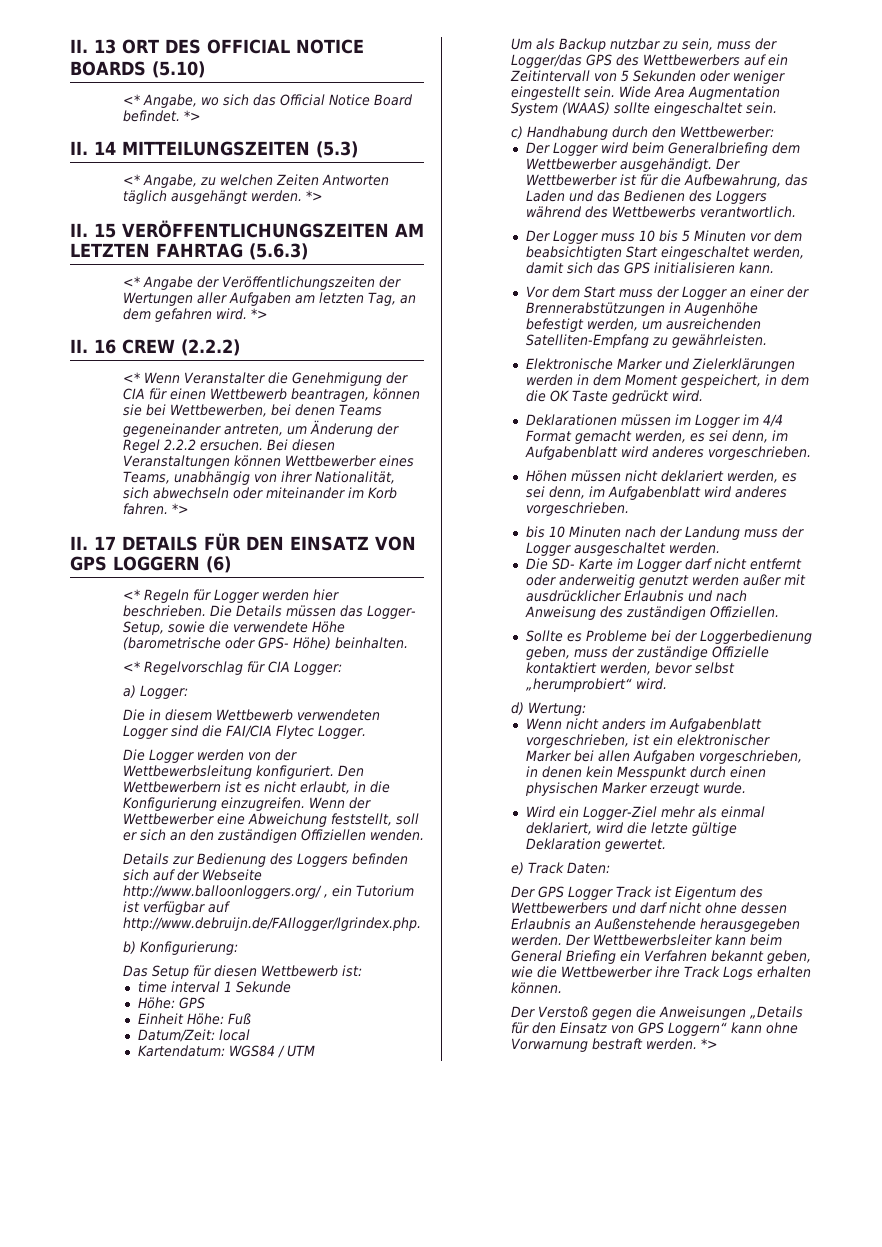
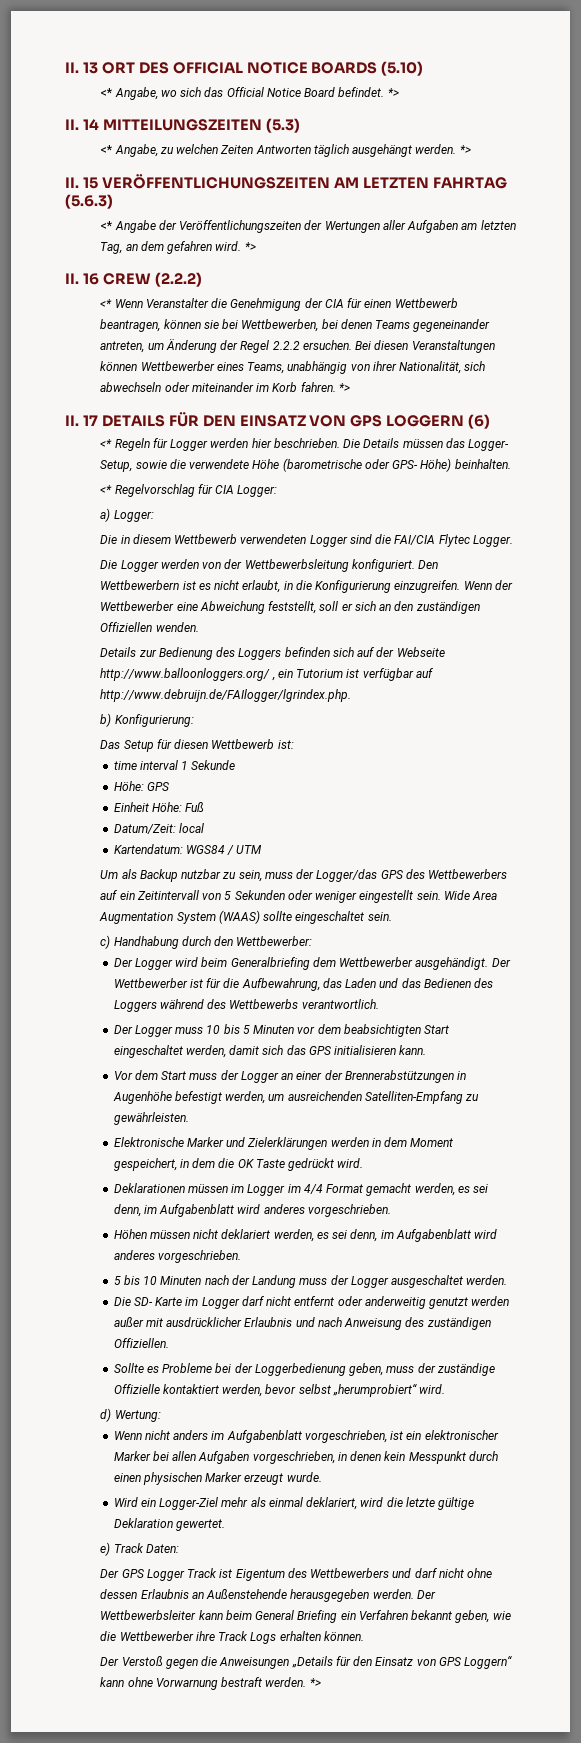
- bis 10 Minuten nach der Landung muss der Logger ausgeschaltet werden.
+ 5 bis 10 Minuten nach der Landung muss der Logger ausgeschaltet werden.

